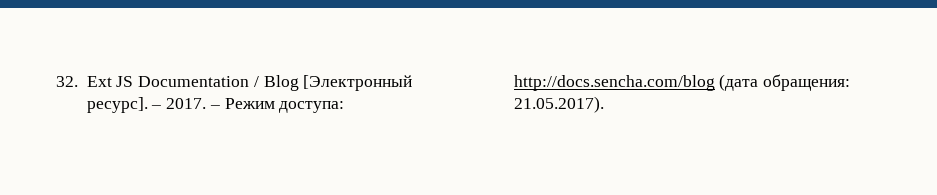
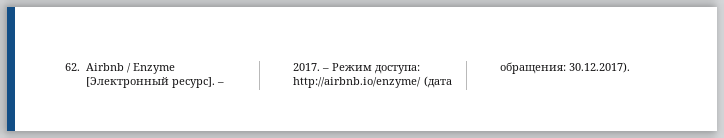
- 32. Ext JS Documentation / Blog [Электронный ресурс].
+ 62. Airbnb / Enzyme [Электронный ресурс].
- – Режим доступа: http://docs.sencha.com/blog (дата обращения: 21.05.2017).
+ – Режим доступа: http://airbnb.io/enzyme/ (дата обращения: 30.12.2017).

